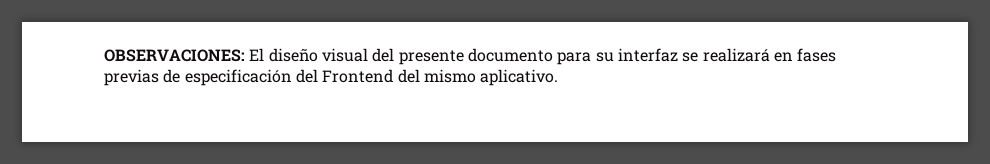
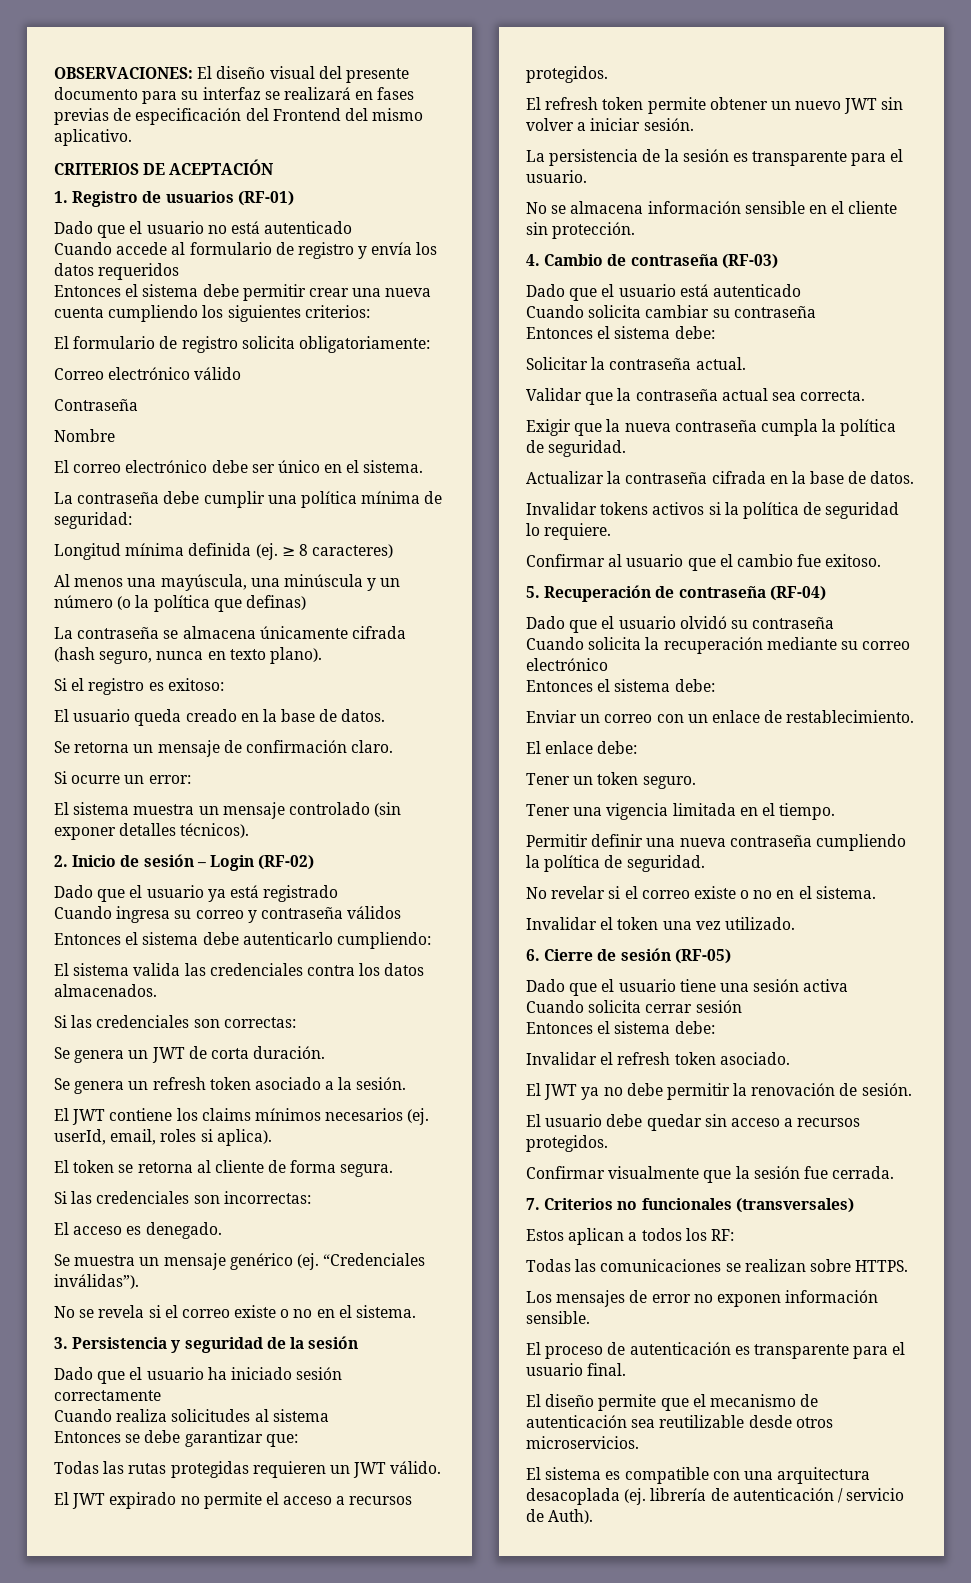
+ CRITERIOS DE ACEPTACIÓN
+ 1. Registro de usuarios (RF-01)
+ Dado que el usuario no está autenticado
+ Cuando accede al formulario de registro y envía los datos requeridos
+ Entonces el sistema debe permitir crear una nueva cuenta cumpliendo los siguientes criterios:
+ El formulario de registro solicita obligatoriamente:
+ Correo electrónico válido
+ Contraseña
+ Nombre
+ El correo electrónico debe ser único en el sistema.
+ La contraseña debe cumplir una política mínima de seguridad:
+ Longitud mínima definida (ej. ≥ 8 caracteres)
+ Al menos una mayúscula, una minúscula y un número (o la política que definas)
+ La contraseña se almacena únicamente cifrada (hash seguro, nunca en texto plano).
+ Si el registro es exitoso:
+ El usuario queda creado en la base de datos.
+ Se retorna un mensaje de confirmación claro.
+ Si ocurre un error:
+ El sistema muestra un mensaje controlado (sin exponer detalles técnicos).
+ 2. Inicio de sesión – Login (RF-02)
+ Dado que el usuario ya está registrado
+ Cuando ingresa su correo y contraseña válidos
+ Entonces el sistema debe autenticarlo cumpliendo:
+ El sistema valida las credenciales contra los datos almacenados.
+ Si las credenciales son correctas:
+ Se genera un JWT de corta duración.
+ Se genera un refresh token asociado a la sesión.
+ El JWT contiene los claims mínimos necesarios (ej. userId, email, roles si aplica).
+ El token se retorna al cliente de forma segura.
+ Si las credenciales son incorrectas:
+ El acceso es denegado.
+ Se muestra un mensaje genérico (ej. “Credenciales inválidas”).
+ No se revela si el correo existe o no en el sistema.
+ 3. Persistencia y seguridad de la sesión
+ Dado que el usuario ha iniciado sesión correctamente
+ Cuando realiza solicitudes al sistema
+ Entonces se debe garantizar que:
+ Todas las rutas protegidas requieren un JWT válido.
+ El JWT expirado no permite el acceso a recursos protegidos.
+ El refresh token permite obtener un nuevo JWT sin volver a iniciar sesión.
+ La persistencia de la sesión es transparente para el usuario.
+ No se almacena información sensible en el cliente sin protección.
+ 4. Cambio de contraseña (RF-03)
+ Dado que el usuario está autenticado
+ Cuando solicita cambiar su contraseña
+ Entonces el sistema debe:
+ Solicitar la contraseña actual.
+ Validar que la contraseña actual sea correcta.
+ Exigir que la nueva contraseña cumpla la política de seguridad.
+ Actualizar la contraseña cifrada en la base de datos.
+ Invalidar tokens activos si la política de seguridad lo requiere.
+ Confirmar al usuario que el cambio fue exitoso.
+ 5. Recuperación de contraseña (RF-04)
+ Dado que el usuario olvidó su contraseña
+ Cuando solicita la recuperación mediante su correo electrónico
+ Entonces el sistema debe:
+ Enviar un correo con un enlace de restablecimiento.
+ El enlace debe:
+ Tener un token seguro.
+ Tener una vigencia limitada en el tiempo.
+ Permitir definir una nueva contraseña cumpliendo la política de seguridad.
+ No revelar si el correo existe o no en el sistema.
+ Invalidar el token una vez utilizado.
+ 6. Cierre de sesión (RF-05)
+ Dado que el usuario tiene una sesión activa
+ Cuando solicita cerrar sesión
+ Entonces el sistema debe:
+ Invalidar el refresh token asociado.
+ El JWT ya no debe permitir la renovación de sesión.
+ El usuario debe quedar sin acceso a recursos protegidos.
+ Confirmar visualmente que la sesión fue cerrada.
+ 7. Criterios no funcionales (transversales)
+ Estos aplican a todos los RF:
+ Todas las comunicaciones se realizan sobre HTTPS.
+ Los mensajes de error no exponen información sensible.
+ El proceso de autenticación es transparente para el usuario final.
+ El diseño permite que el mecanismo de autenticación sea reutilizable desde otros microservicios.
+ El sistema es compatible con una arquitectura desacoplada (ej. librería de autenticación / servicio de Auth).

